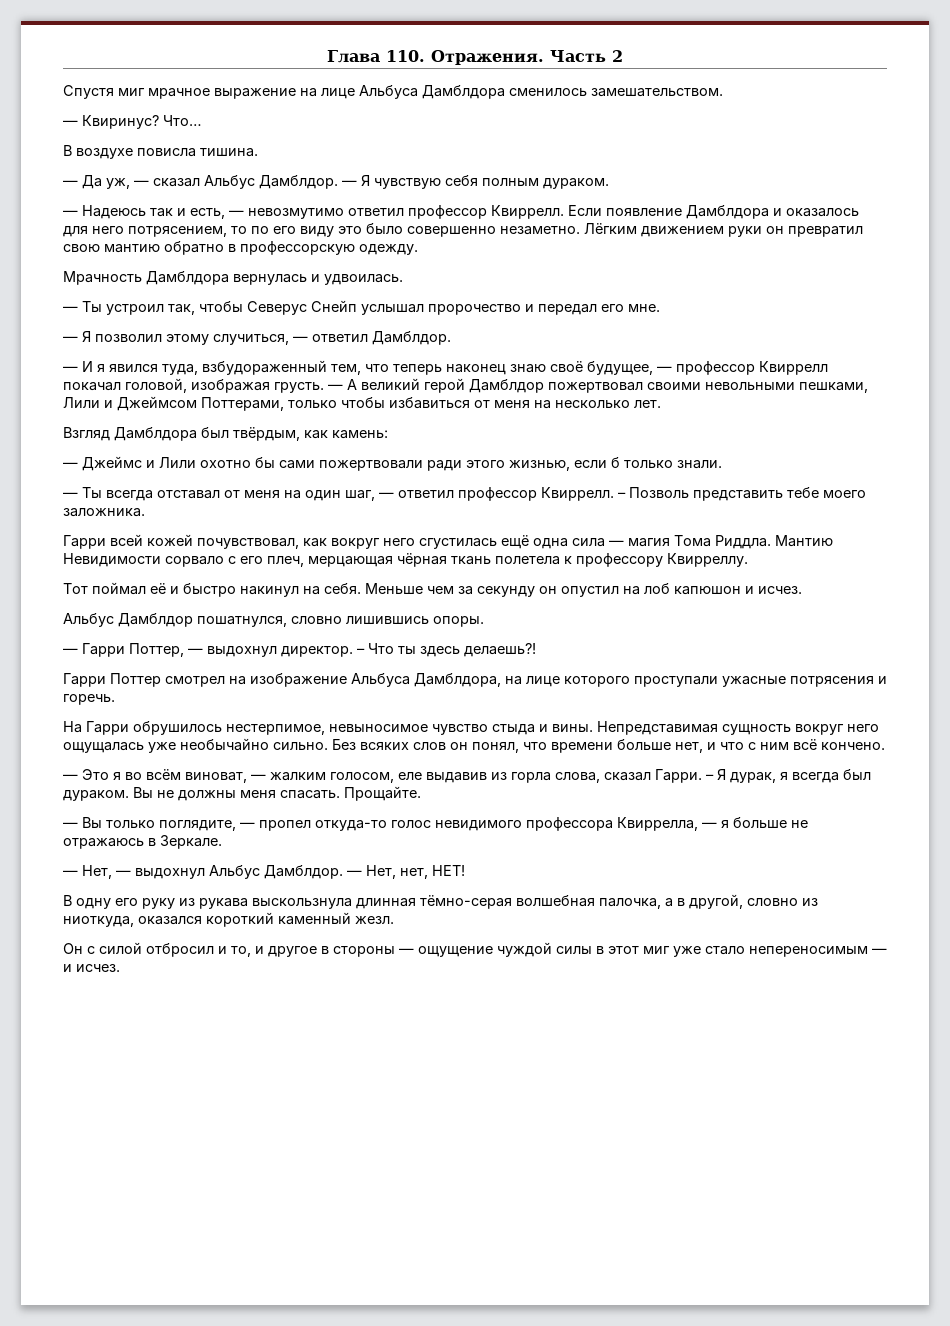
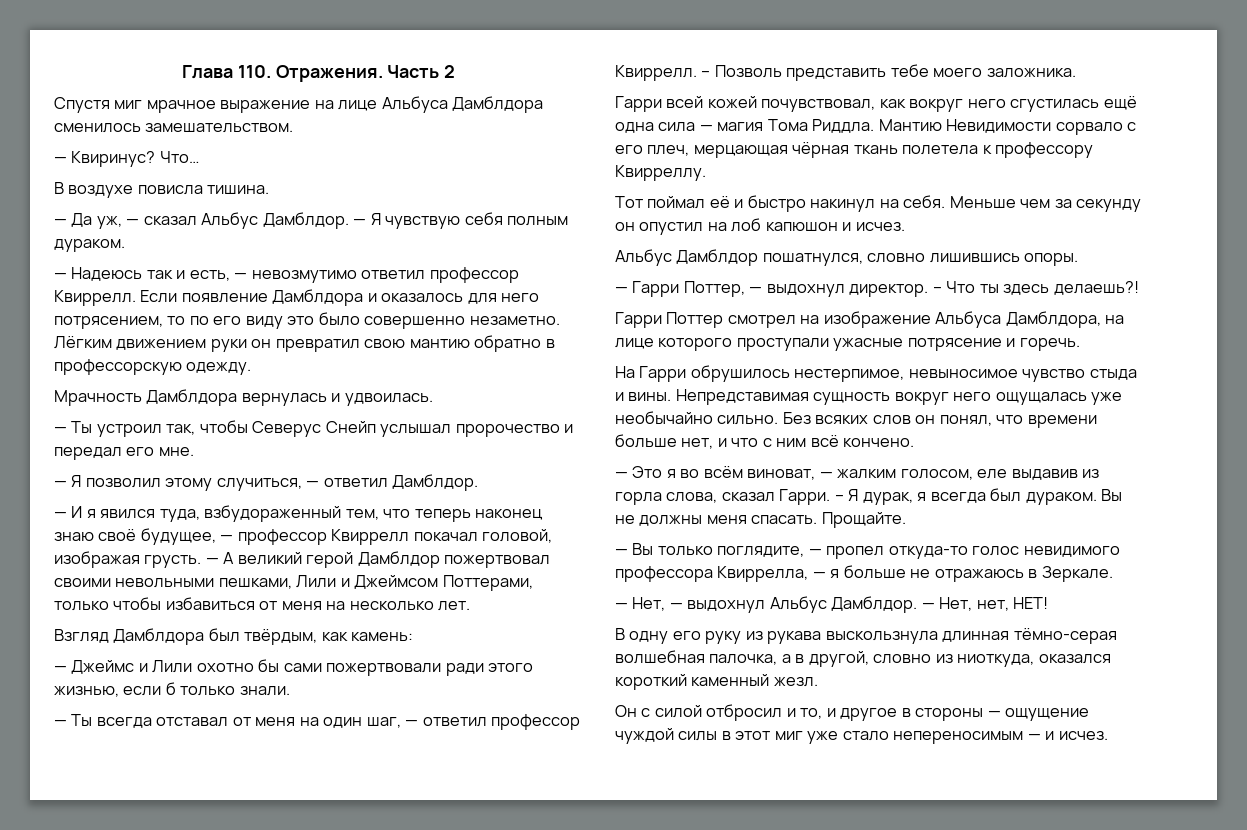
- Гарри Поттер смотрел на изображение Альбуса Дамблдора, на лице которого проступали ужасные потрясения и горечь.
+ Гарри Поттер смотрел на изображение Альбуса Дамблдора, на лице которого проступали ужасные потрясение и горечь.

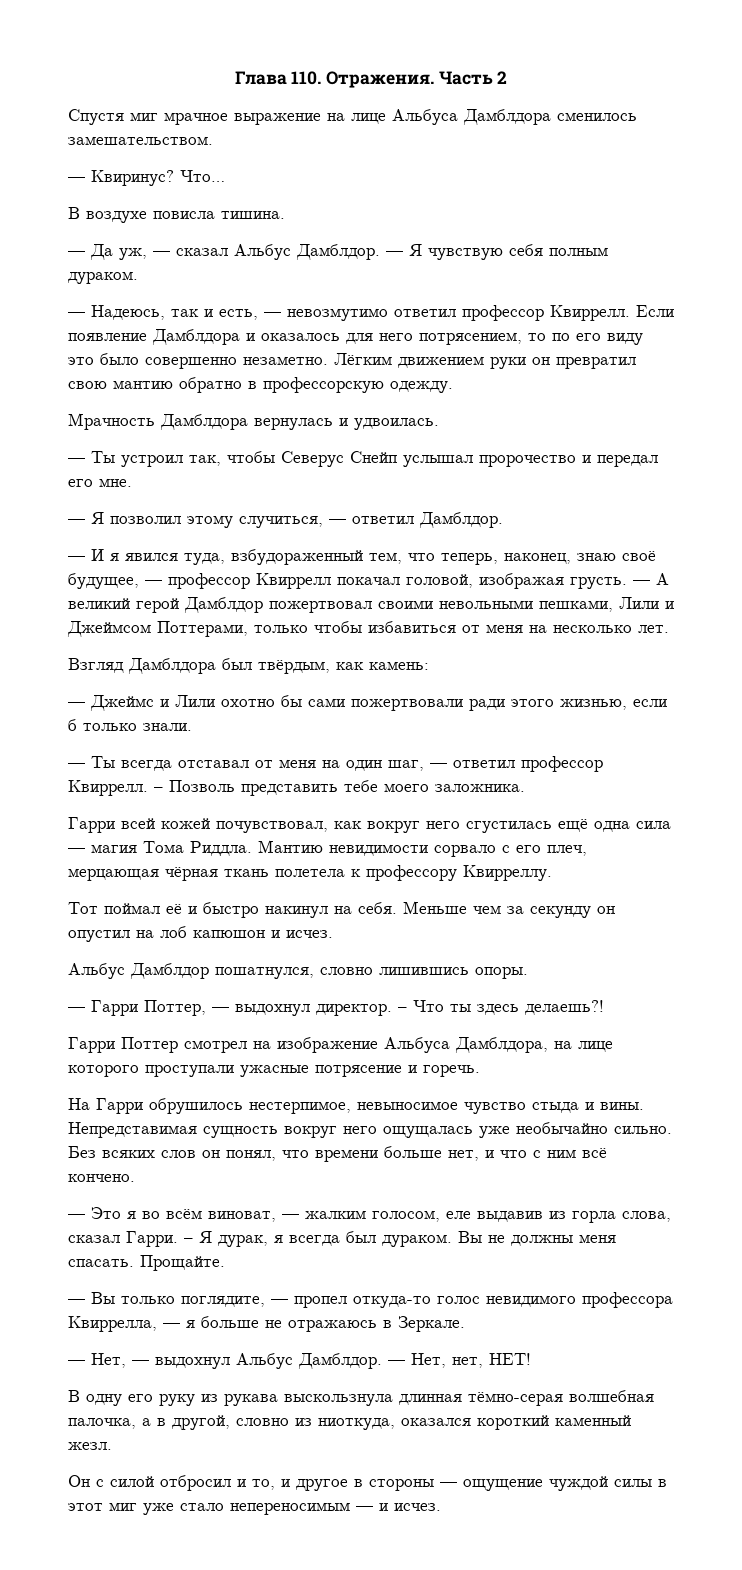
- — Надеюсь так и есть, — невозмутимо ответил профессор Квиррелл.
+ — Надеюсь, так и есть, — невозмутимо ответил профессор Квиррелл.
- — И я явился туда, взбудораженный тем, что теперь наконец знаю своё будущее, — профессор Квиррелл покачал головой, изображая грусть.
+ — И я явился туда, взбудораженный тем, что теперь, наконец, знаю своё будущее, — профессор Квиррелл покачал головой, изображая грусть.
- Мантию Невидимости сорвало с его плеч, мерцающая чёрная ткань полетела к профессору Квирреллу.
+ Мантию невидимости сорвало с его плеч, мерцающая чёрная ткань полетела к профессору Квирреллу.

